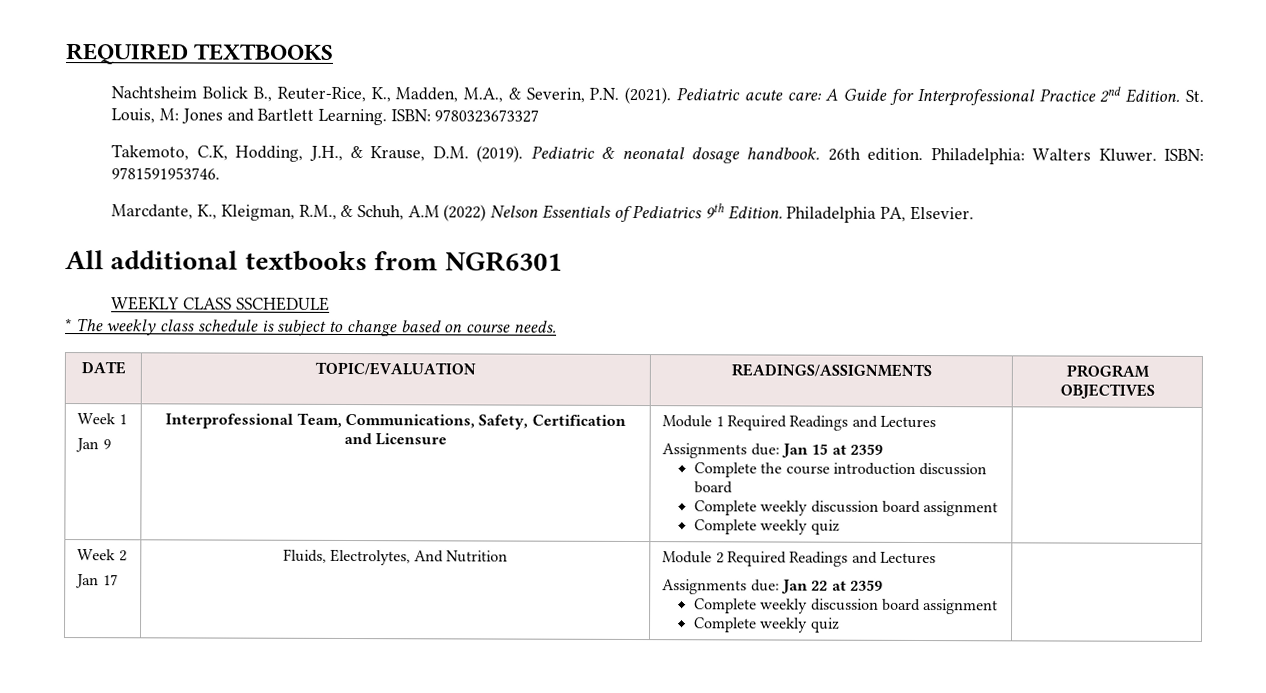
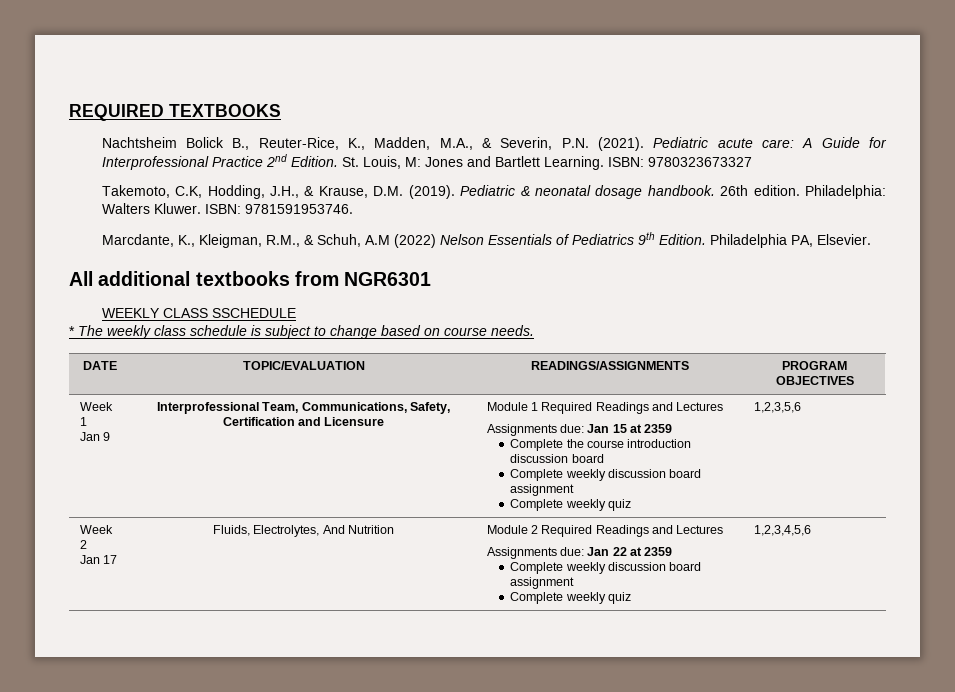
  Week 1
  Jan 9 | Interprofessional Team, Communications, Safety, Certification and Licensure | Module 1 Required Readings and Lectures
  Assignments due: Jan 15 at 2359
  Complete the course introduction discussion board
  Complete weekly discussion board assignment
- Complete weekly quiz |
+ Complete weekly quiz | 1,2,3,5,6
  Week 2
  Jan 17 | Fluids, Electrolytes, And Nutrition | Module 2 Required Readings and Lectures
  Assignments due: Jan 22 at 2359
  Complete weekly discussion board assignment
- Complete weekly quiz |
+ Complete weekly quiz | 1,2,3,4,5,6

